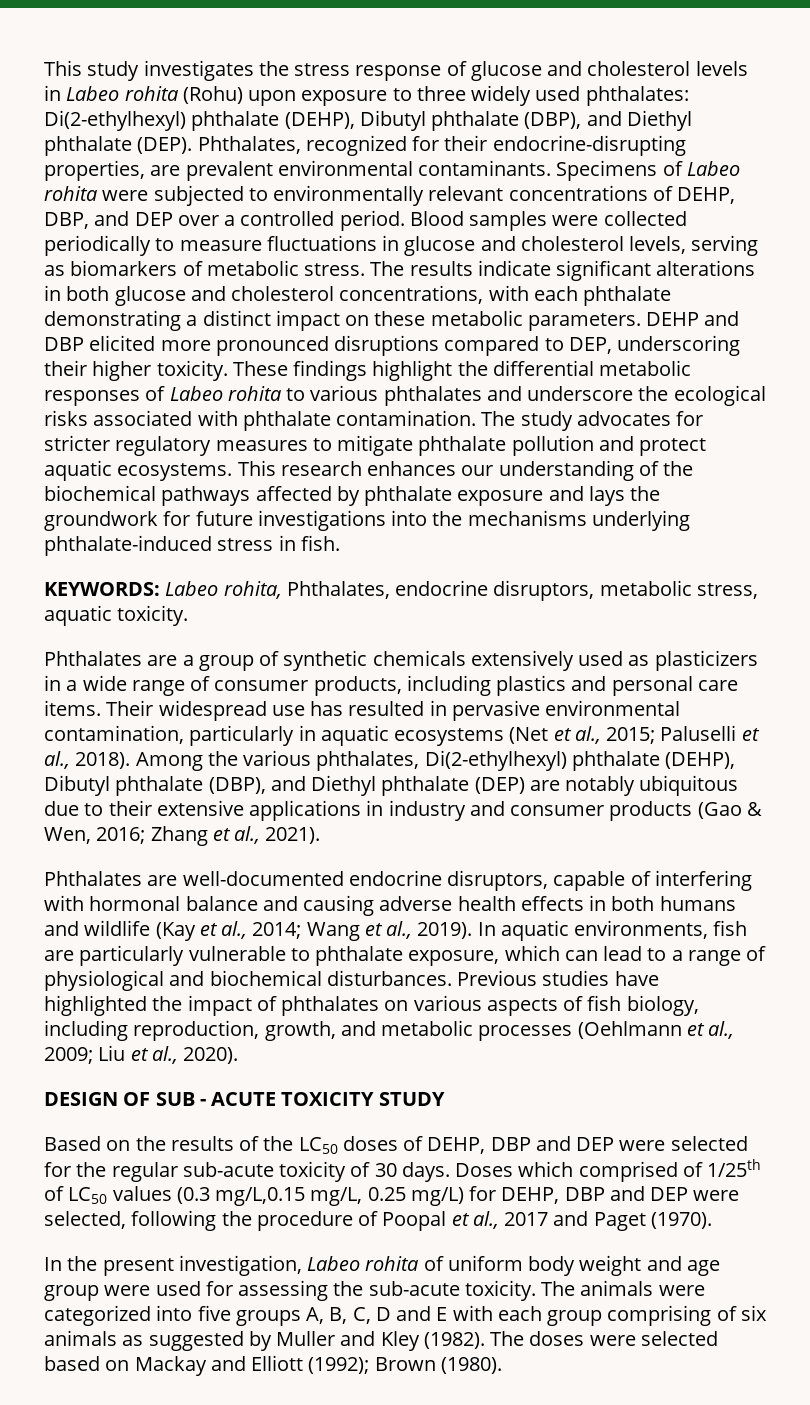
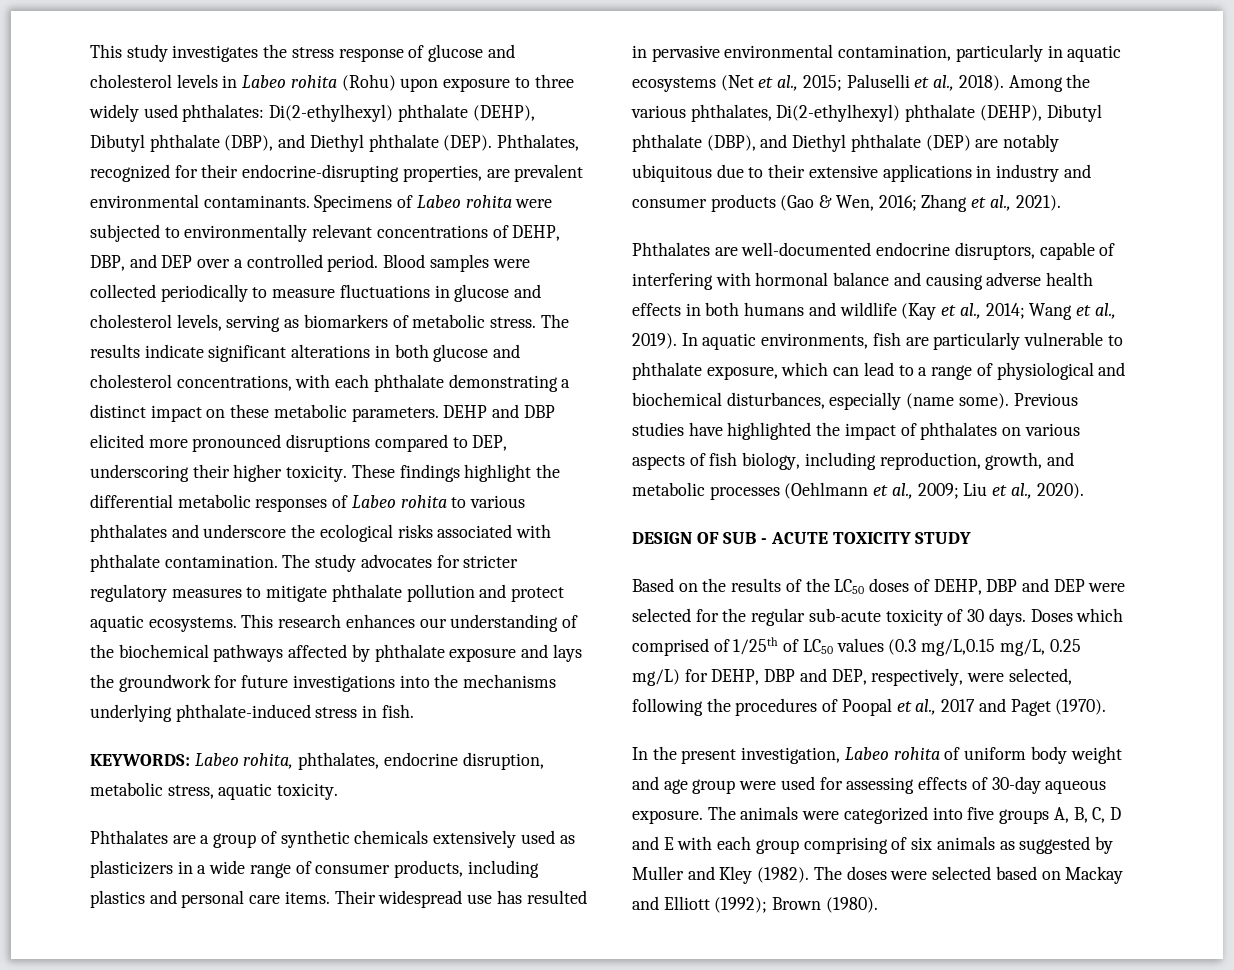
- KEYWORDS: Labeo rohita, Phthalates, endocrine disruptors, metabolic stress, aquatic toxicity.
+ KEYWORDS: Labeo rohita, phthalates, endocrine disruption, metabolic stress, aquatic toxicity.
- In aquatic environments, fish are particularly vulnerable to phthalate exposure, which can lead to a range of physiological and biochemical disturbances.
+ In aquatic environments, fish are particularly vulnerable to phthalate exposure, which can lead to a range of physiological and biochemical disturbances, especially (name some).
- Doses which comprised of 1/25th of LC50 values (0.3 mg/L,0.15 mg/L, 0.25 mg/L) for DEHP, DBP and DEP were selected, following the procedure of Poopal et al., 2017 and Paget (1970).
+ Doses which comprised of 1/25th of LC50 values (0.3 mg/L,0.15 mg/L, 0.25 mg/L) for DEHP, DBP and DEP, respectively, were selected, following the procedures of Poopal et al., 2017 and Paget (1970).
- In the present investigation, Labeo rohita of uniform body weight and age group were used for assessing the sub-acute toxicity.
+ In the present investigation, Labeo rohita of uniform body weight and age group were used for assessing effects of 30-day aqueous exposure.

